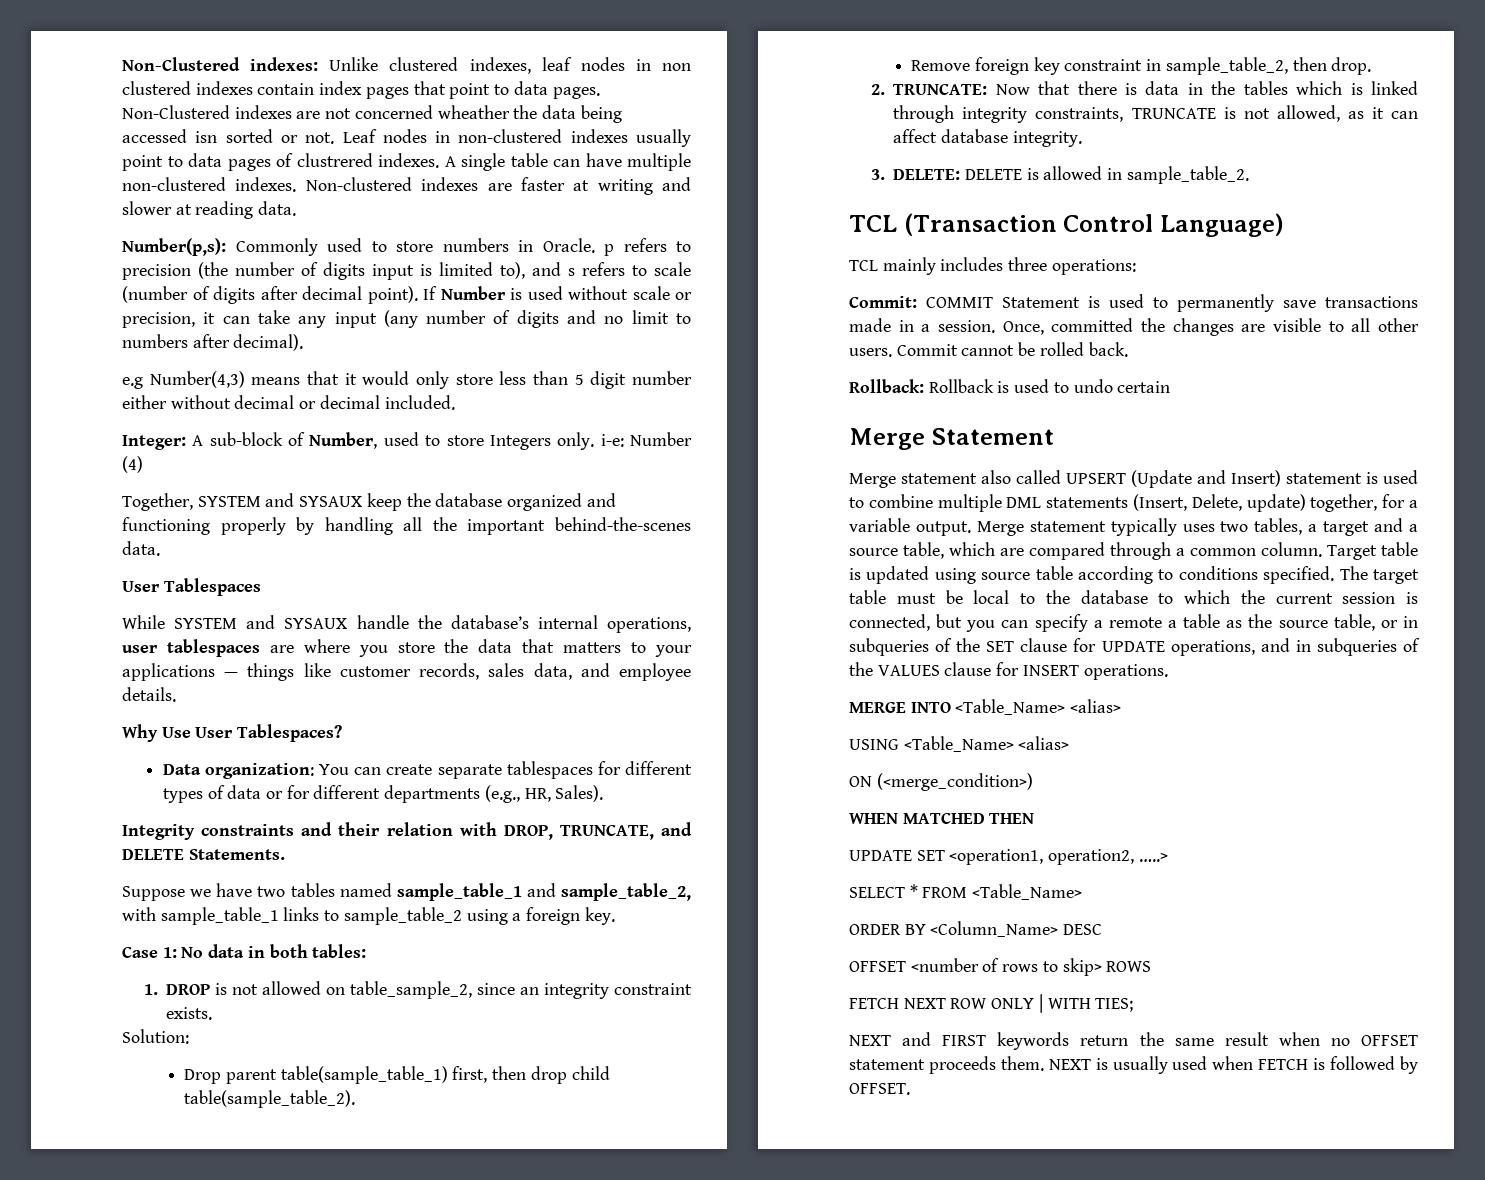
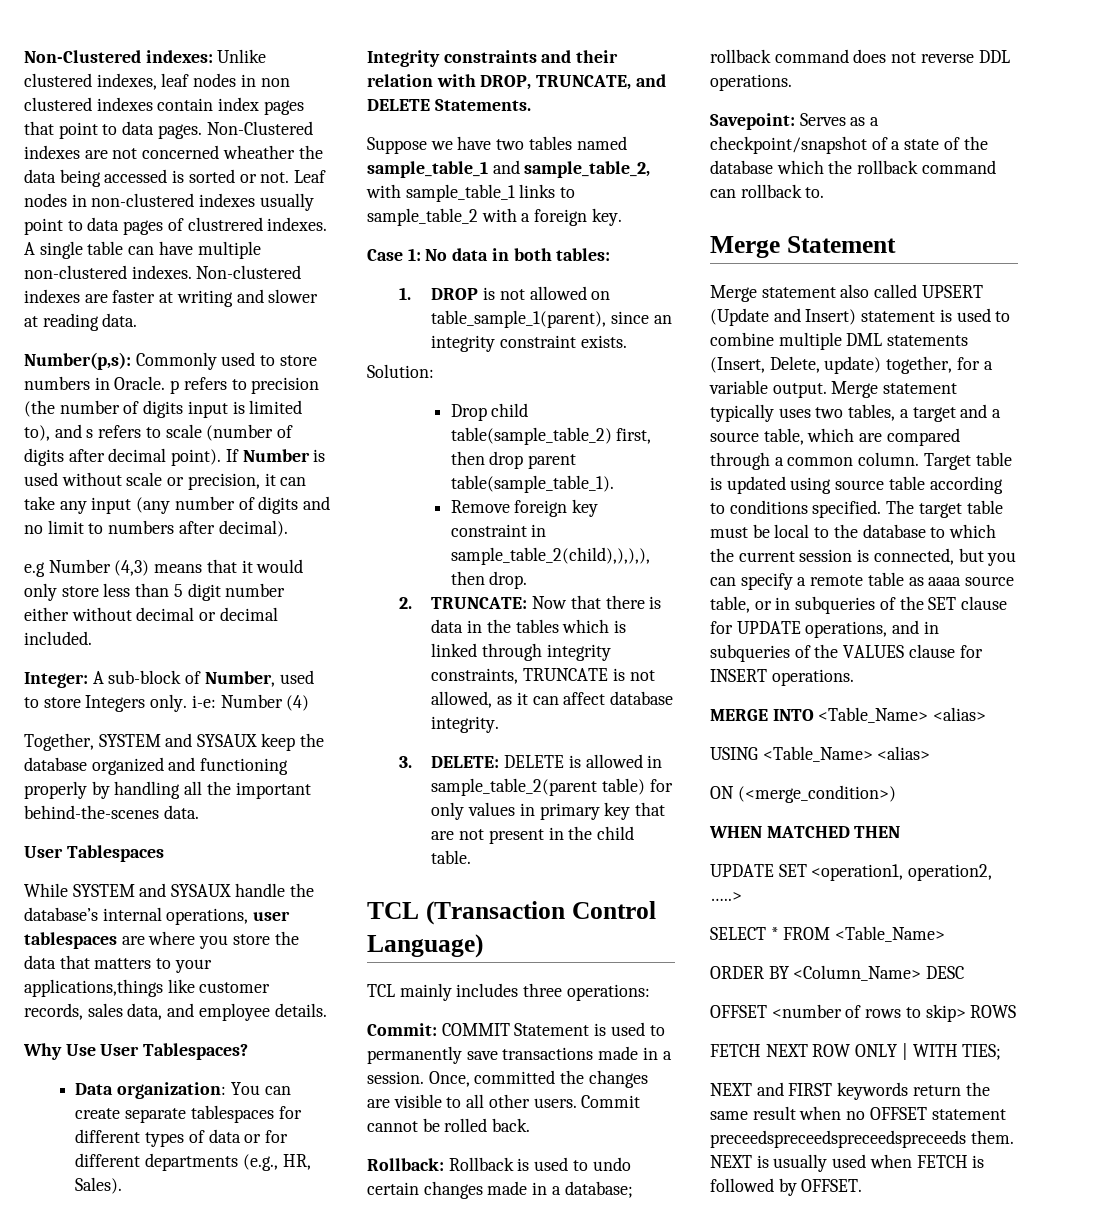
- Non-Clustered indexes are not concerned wheather the data being accessed isn sorted or not.
+ Non-Clustered indexes are not concerned wheather the data being accessed is sorted or not.
- e.g Number(4,3) means that it would only store less than 5 digit number either without decimal or decimal included.
+ e.g Number (4,3) means that it would only store less than 5 digit number either without decimal or decimal included.
- While SYSTEM and SYSAUX handle the database’s internal operations, user tablespaces are where you store the data that matters to your applications — things like customer records, sales data, and employee details.
+ While SYSTEM and SYSAUX handle the database’s internal operations, user tablespaces are where you store the data that matters to your applications,things like customer records, sales data, and employee details.
- Suppose we have two tables named sample_table_1 and sample_table_2, with sample_table_1 links to sample_table_2 using a foreign key.
+ Suppose we have two tables named sample_table_1 and sample_table_2, with sample_table_1 links to sample_table_2 with a foreign key.
- 1. DROP is not allowed on table_sample_2, since an integrity constraint exists.
+ 1. DROP is not allowed on table_sample_1(parent), since an integrity constraint exists.
- Drop parent table(sample_table_1) first, then drop child table(sample_table_2).
+ Drop child table(sample_table_2) first, then drop parent table(sample_table_1).
- Remove foreign key constraint in sample_table_2, then drop.
+ Remove foreign key constraint in sample_table_2(child),),),), then drop.
- 3. DELETE: DELETE is allowed in sample_table_2.
+ 3. DELETE: DELETE is allowed in sample_table_2(parent table) for only values in primary key that are not present in the child table.
- Rollback: Rollback is used to undo certain
+ Rollback: Rollback is used to undo certain changes made in a database; rollback command does not reverse DDL operations.
+ Savepoint: Serves as a checkpoint/snapshot of a state of the database which the rollback command can rollback to.
- The target table must be local to the database to which the current session is connected, but you can specify a remote a table as the source table, or in subqueries of the SET clause for UPDATE operations, and in subqueries of the VALUES clause for INSERT operations.
+ The target table must be local to the database to which the current session is connected, but you can specify a remote table as aaaa source table, or in subqueries of the SET clause for UPDATE operations, and in subqueries of the VALUES clause for INSERT operations.
- NEXT and FIRST keywords return the same result when no OFFSET statement proceeds them.
+ NEXT and FIRST keywords return the same result when no OFFSET statement preceedspreceedspreceedspreceeds them.

